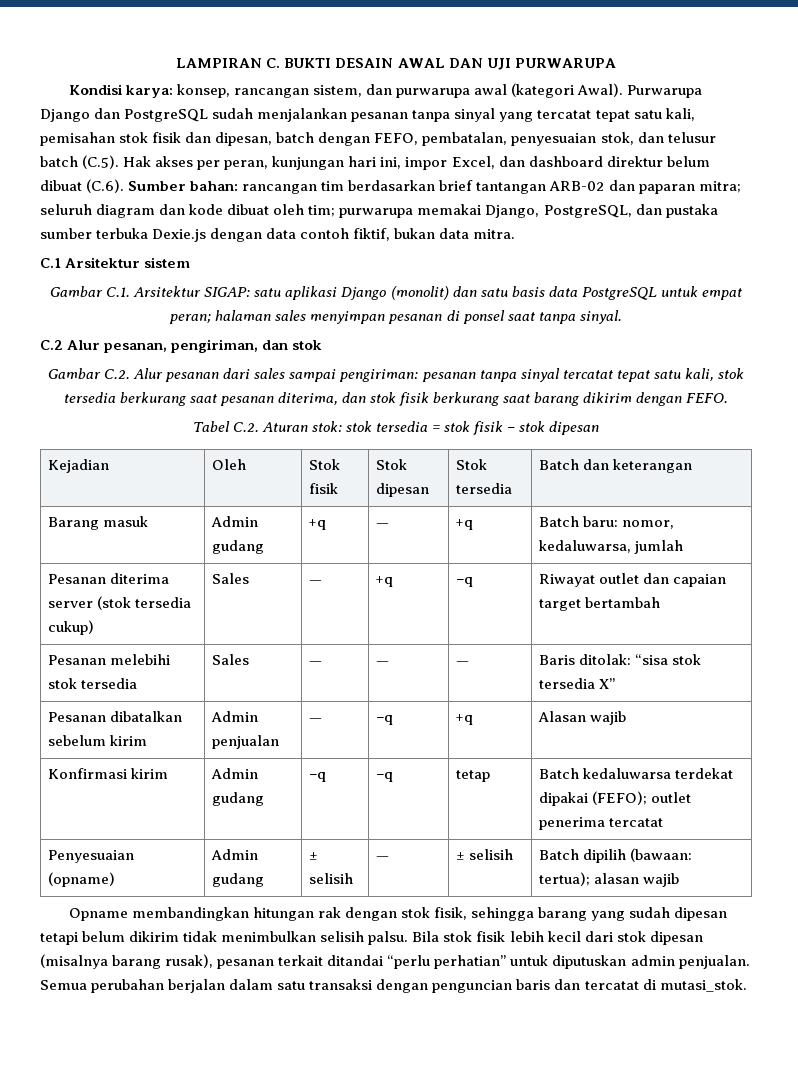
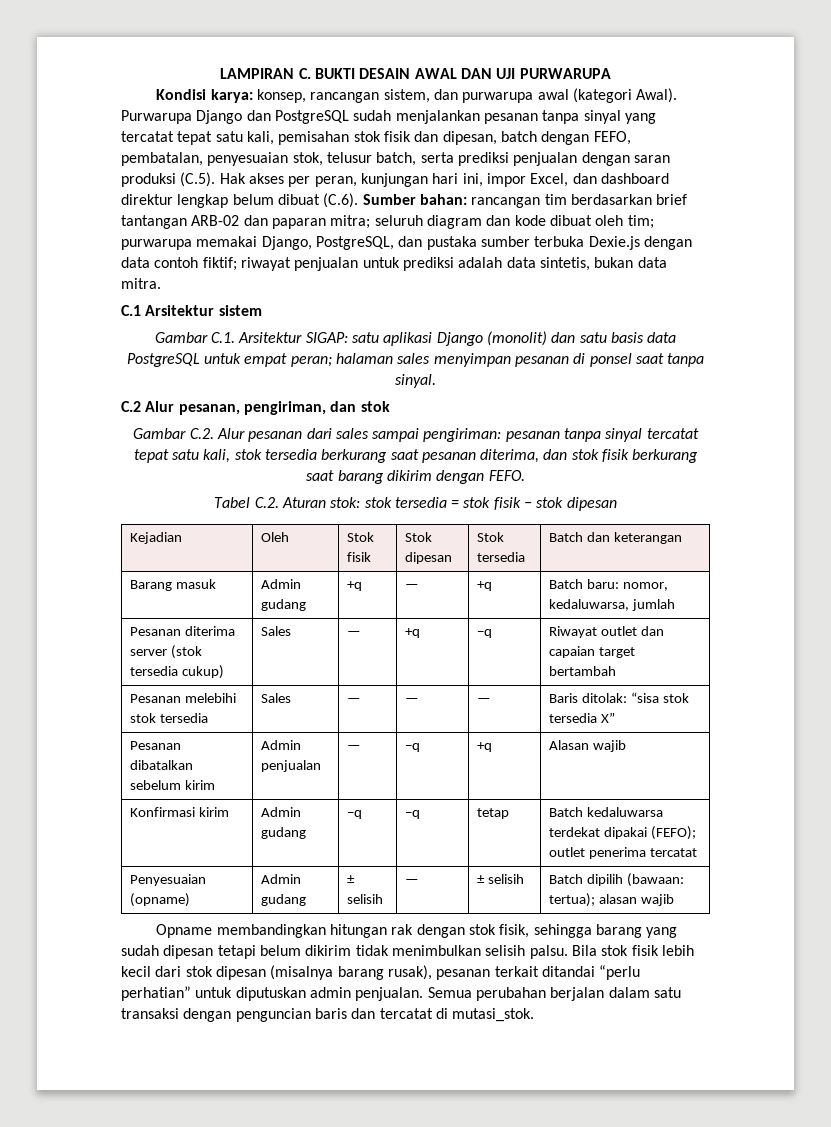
- Purwarupa Django dan PostgreSQL sudah menjalankan pesanan tanpa sinyal yang tercatat tepat satu kali, pemisahan stok fisik dan dipesan, batch dengan FEFO, pembatalan, penyesuaian stok, dan telusur batch (C.5). Hak akses per peran, kunjungan hari ini, impor Excel, dan dashboard direktur belum dibuat (C.6). Sumber bahan:
+ Purwarupa Django dan PostgreSQL sudah menjalankan pesanan tanpa sinyal yang tercatat tepat satu kali, pemisahan stok fisik dan dipesan, batch dengan FEFO, pembatalan, penyesuaian stok, telusur batch, serta prediksi penjualan dengan saran produksi (C.5). Hak akses per peran, kunjungan hari ini, impor Excel, dan dashboard direktur lengkap belum dibuat (C.6). Sumber bahan:
- purwarupa memakai Django, PostgreSQL, dan pustaka sumber terbuka Dexie.js dengan data contoh fiktif, bukan data mitra.
+ purwarupa memakai Django, PostgreSQL, dan pustaka sumber terbuka Dexie.js dengan data contoh fiktif; riwayat penjualan untuk prediksi adalah data sintetis, bukan data mitra.

